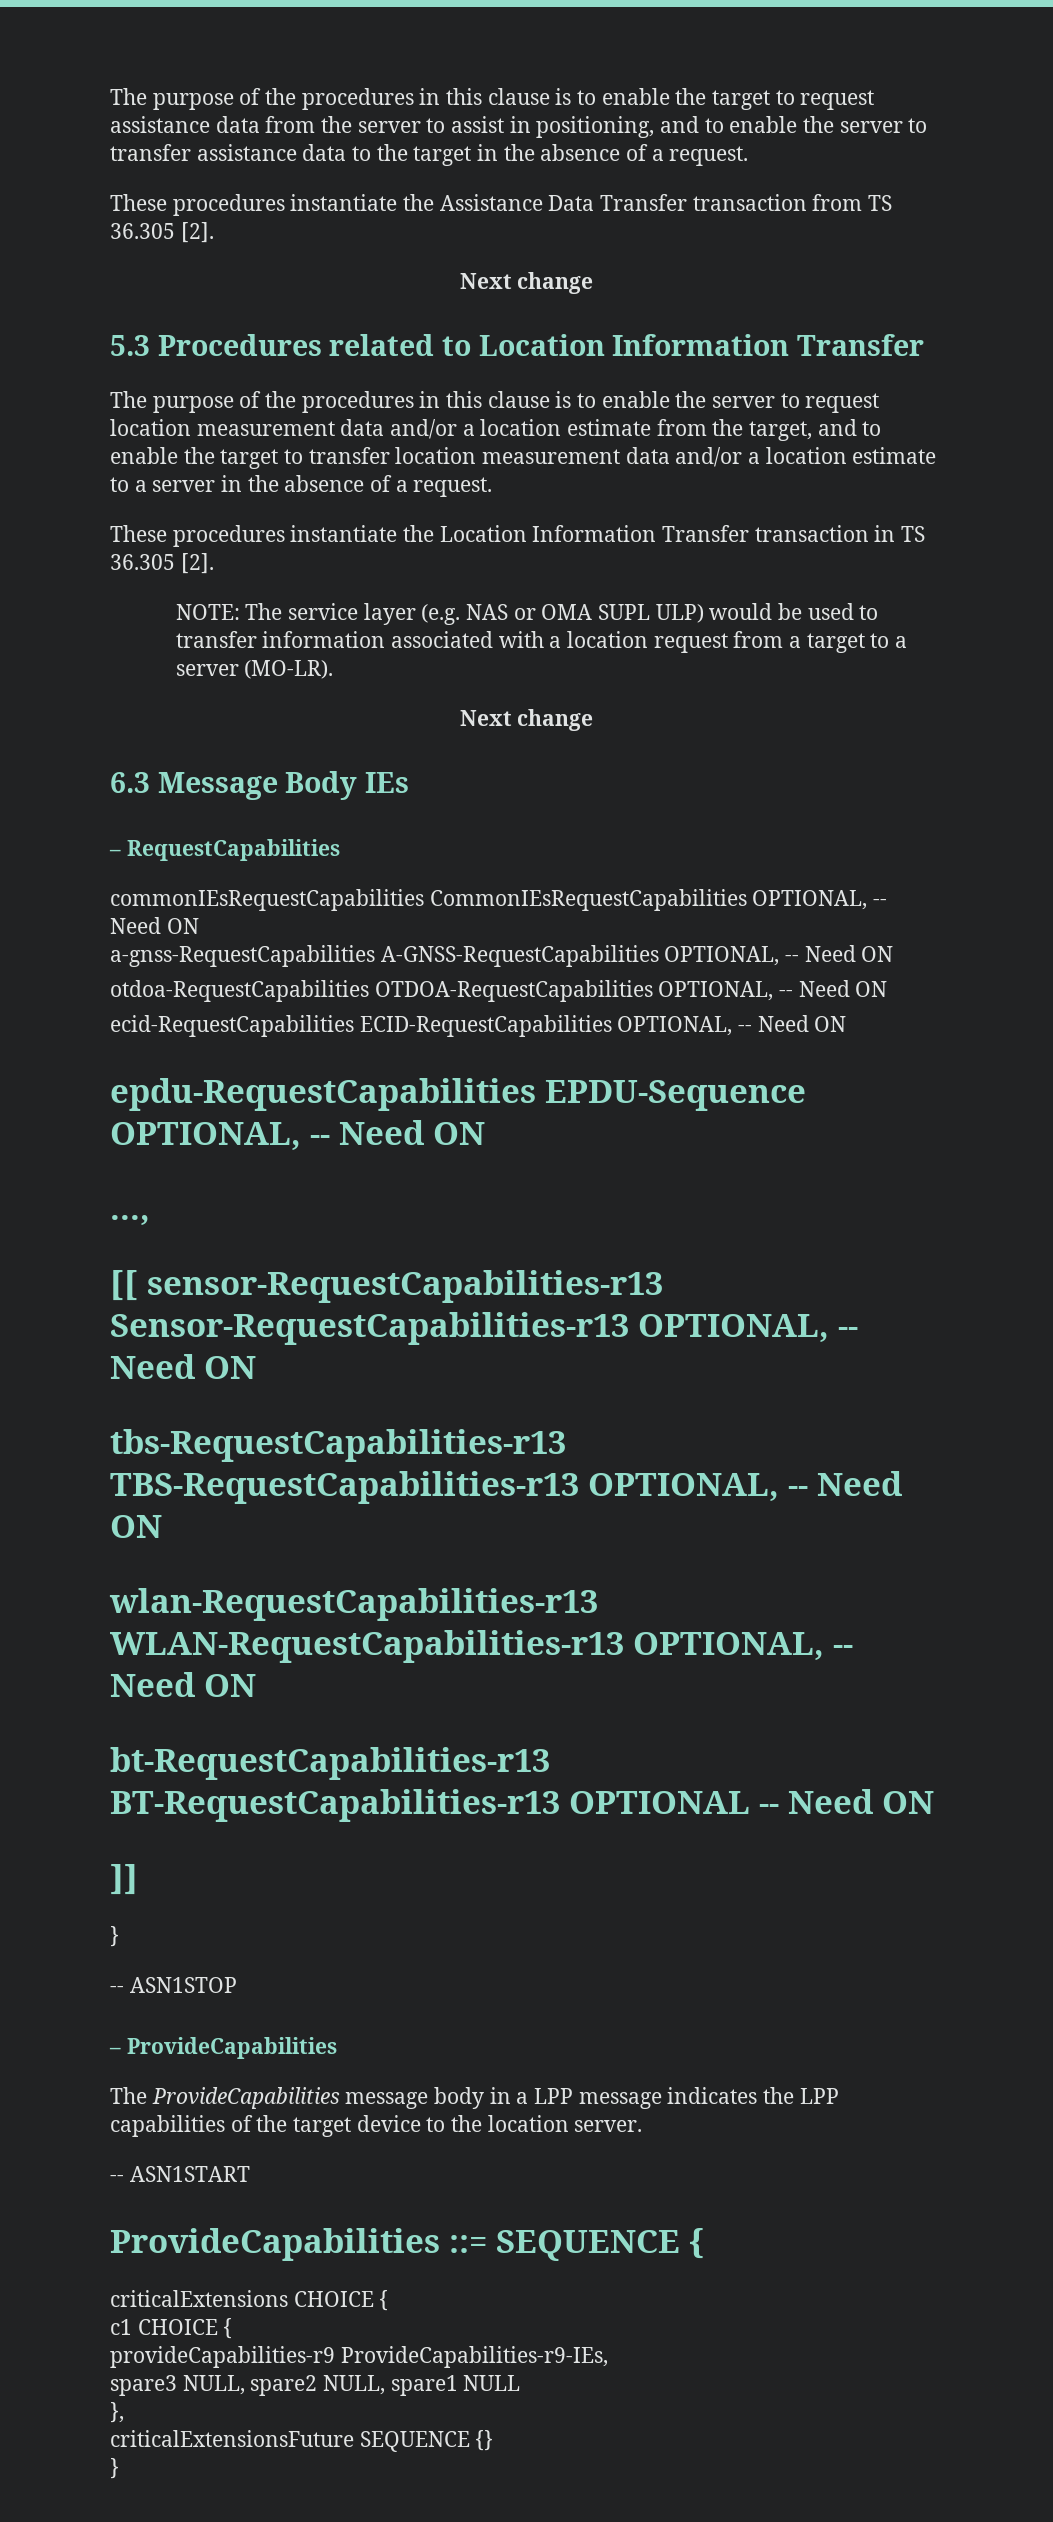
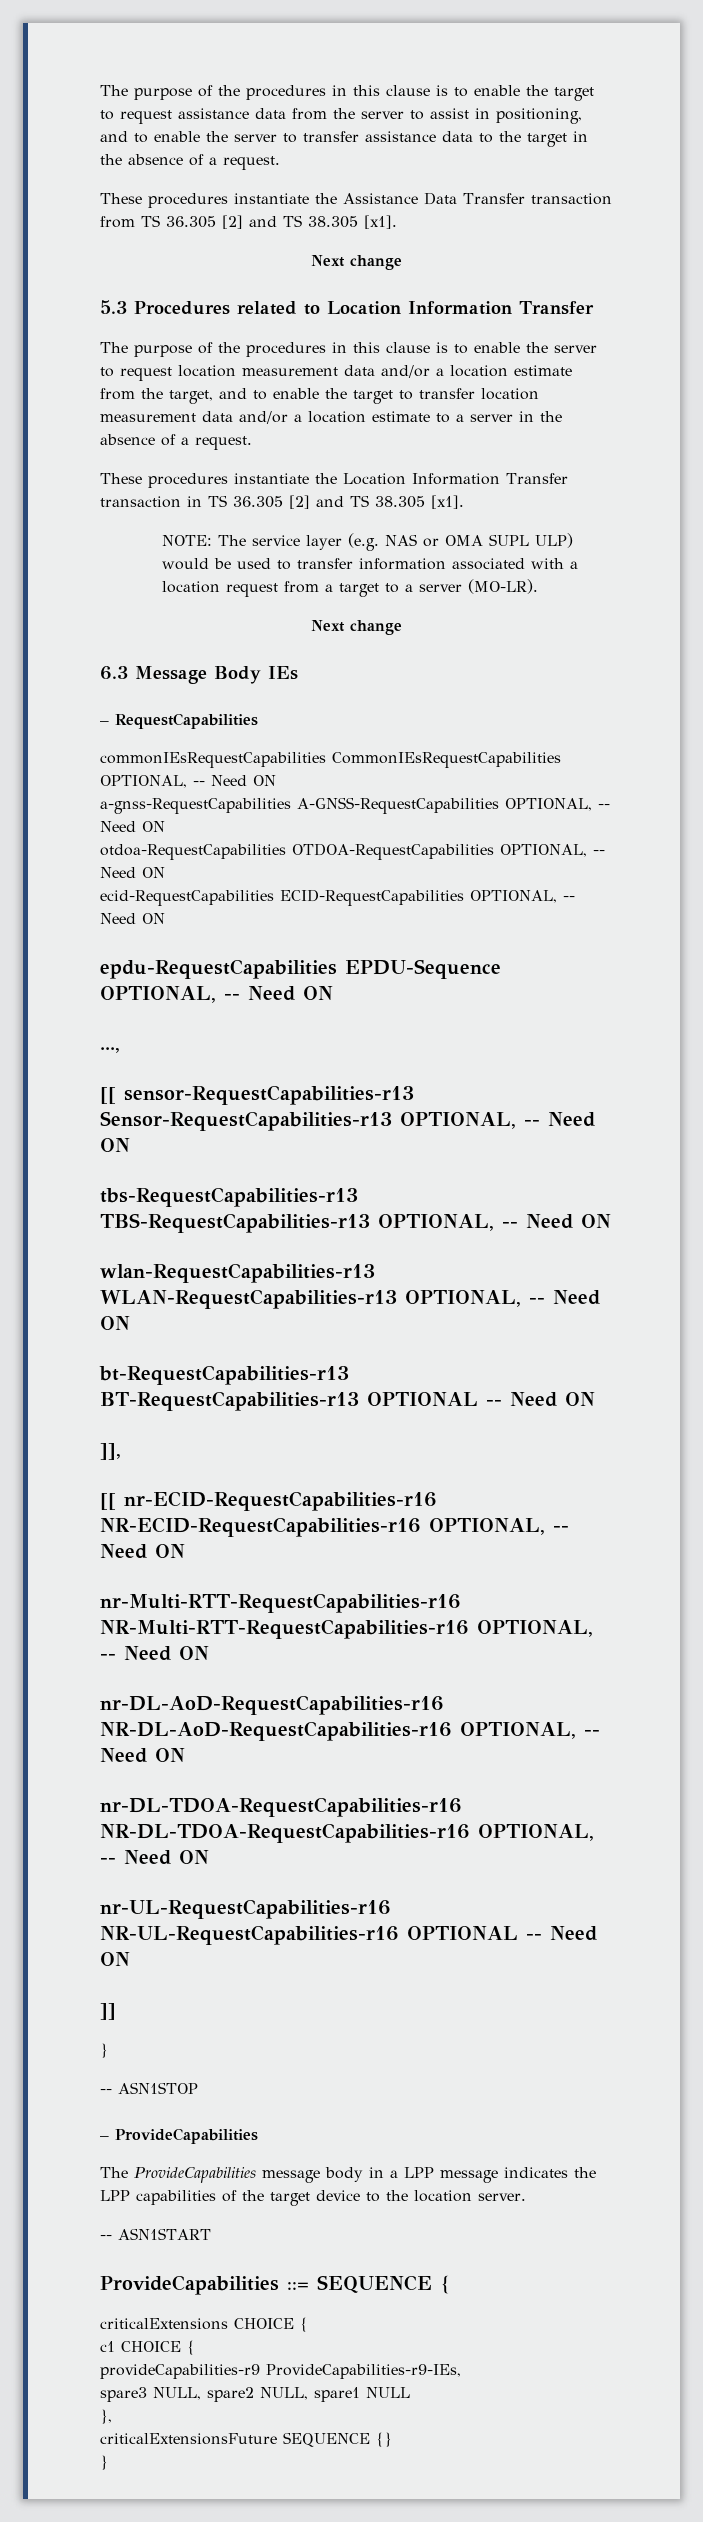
- These procedures instantiate the Assistance Data Transfer transaction from TS 36.305 [2].
+ These procedures instantiate the Assistance Data Transfer transaction from TS 36.305 [2] and TS 38.305 [x1].
- These procedures instantiate the Location Information Transfer transaction in TS 36.305 [2].
+ These procedures instantiate the Location Information Transfer transaction in TS 36.305 [2] and TS 38.305 [x1].
+ ]],
+ [[ nr-ECID-RequestCapabilities-r16 NR-ECID-RequestCapabilities-r16 OPTIONAL, -- Need ON
+ nr-Multi-RTT-RequestCapabilities-r16 NR-Multi-RTT-RequestCapabilities-r16 OPTIONAL, -- Need ON
+ nr-DL-AoD-RequestCapabilities-r16 NR-DL-AoD-RequestCapabilities-r16 OPTIONAL, -- Need ON
+ nr-DL-TDOA-RequestCapabilities-r16 NR-DL-TDOA-RequestCapabilities-r16 OPTIONAL, -- Need ON
+ nr-UL-RequestCapabilities-r16 NR-UL-RequestCapabilities-r16 OPTIONAL -- Need ON

